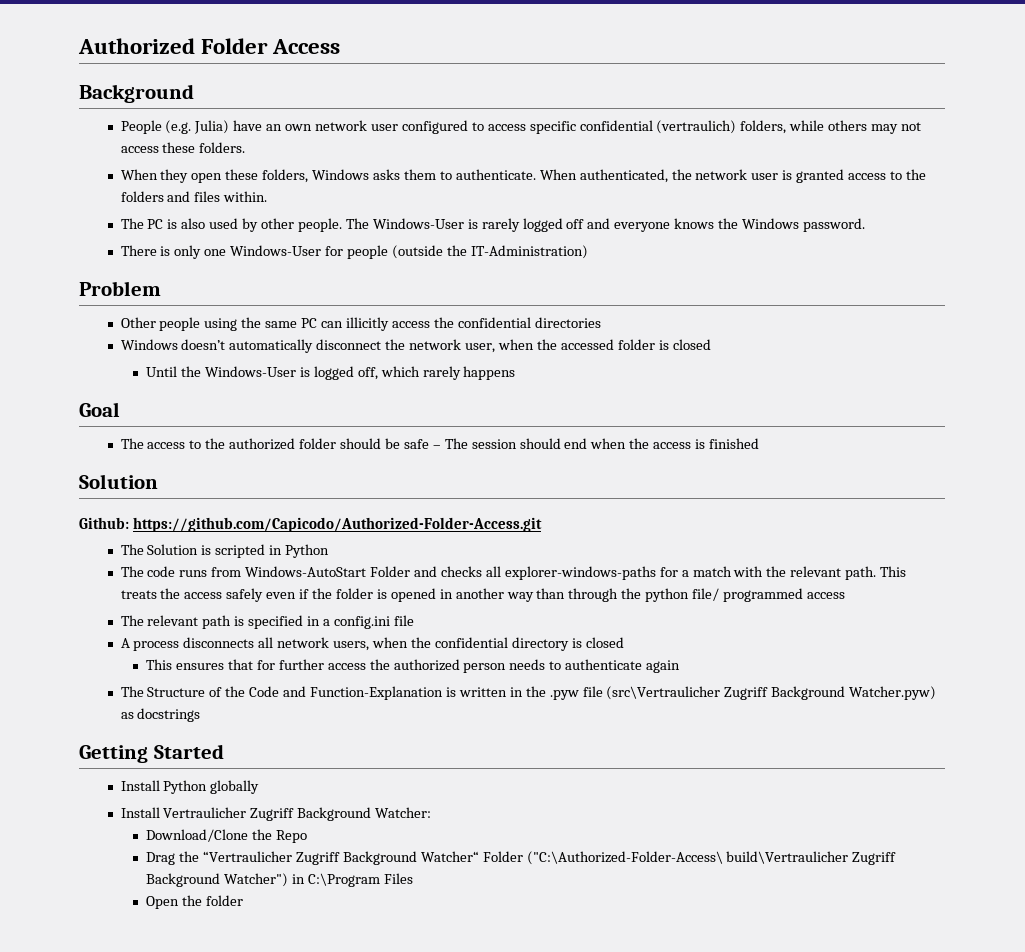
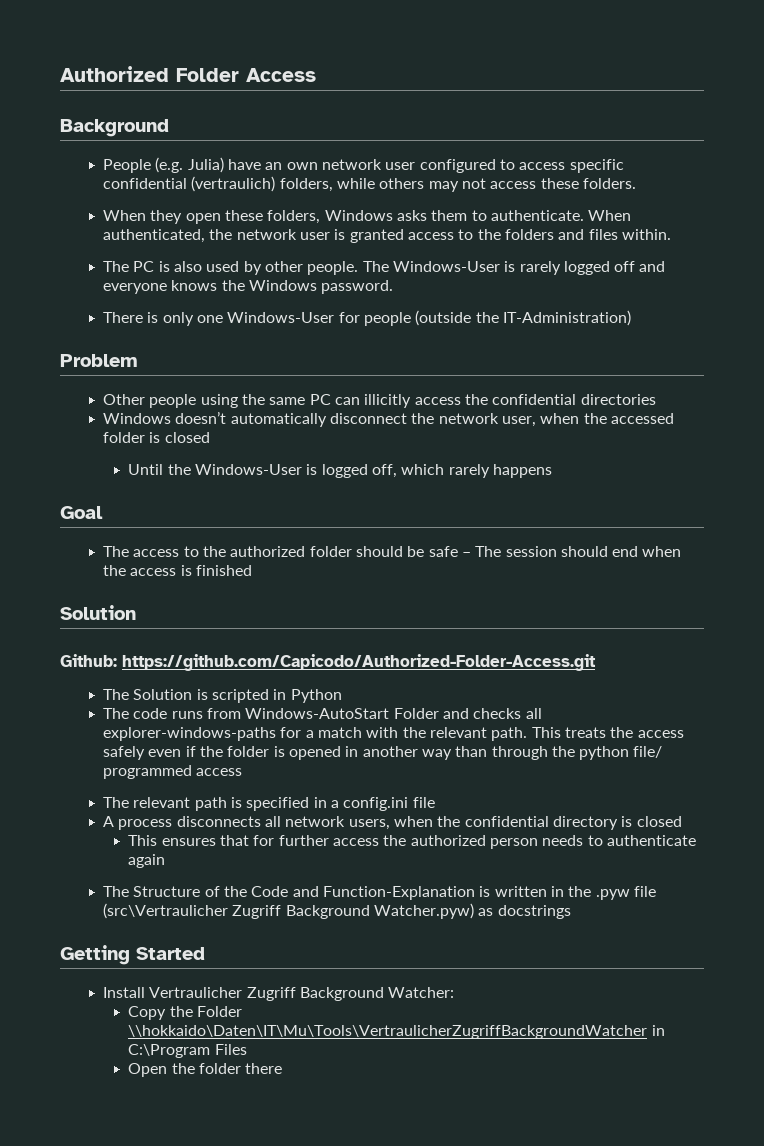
- Install Python globally
- Download/Clone the Repo
- Drag the “Vertraulicher Zugriff Background Watcher“ Folder ("C:\Authorized-Folder-Access\ build\Vertraulicher Zugriff Background Watcher") in C:\Program Files
+ Copy the Folder \\hokkaido\Daten\IT\Mu\Tools\VertraulicherZugriffBackgroundWatcher in C:\Program Files
- Open the folder
+ Open the folder there

